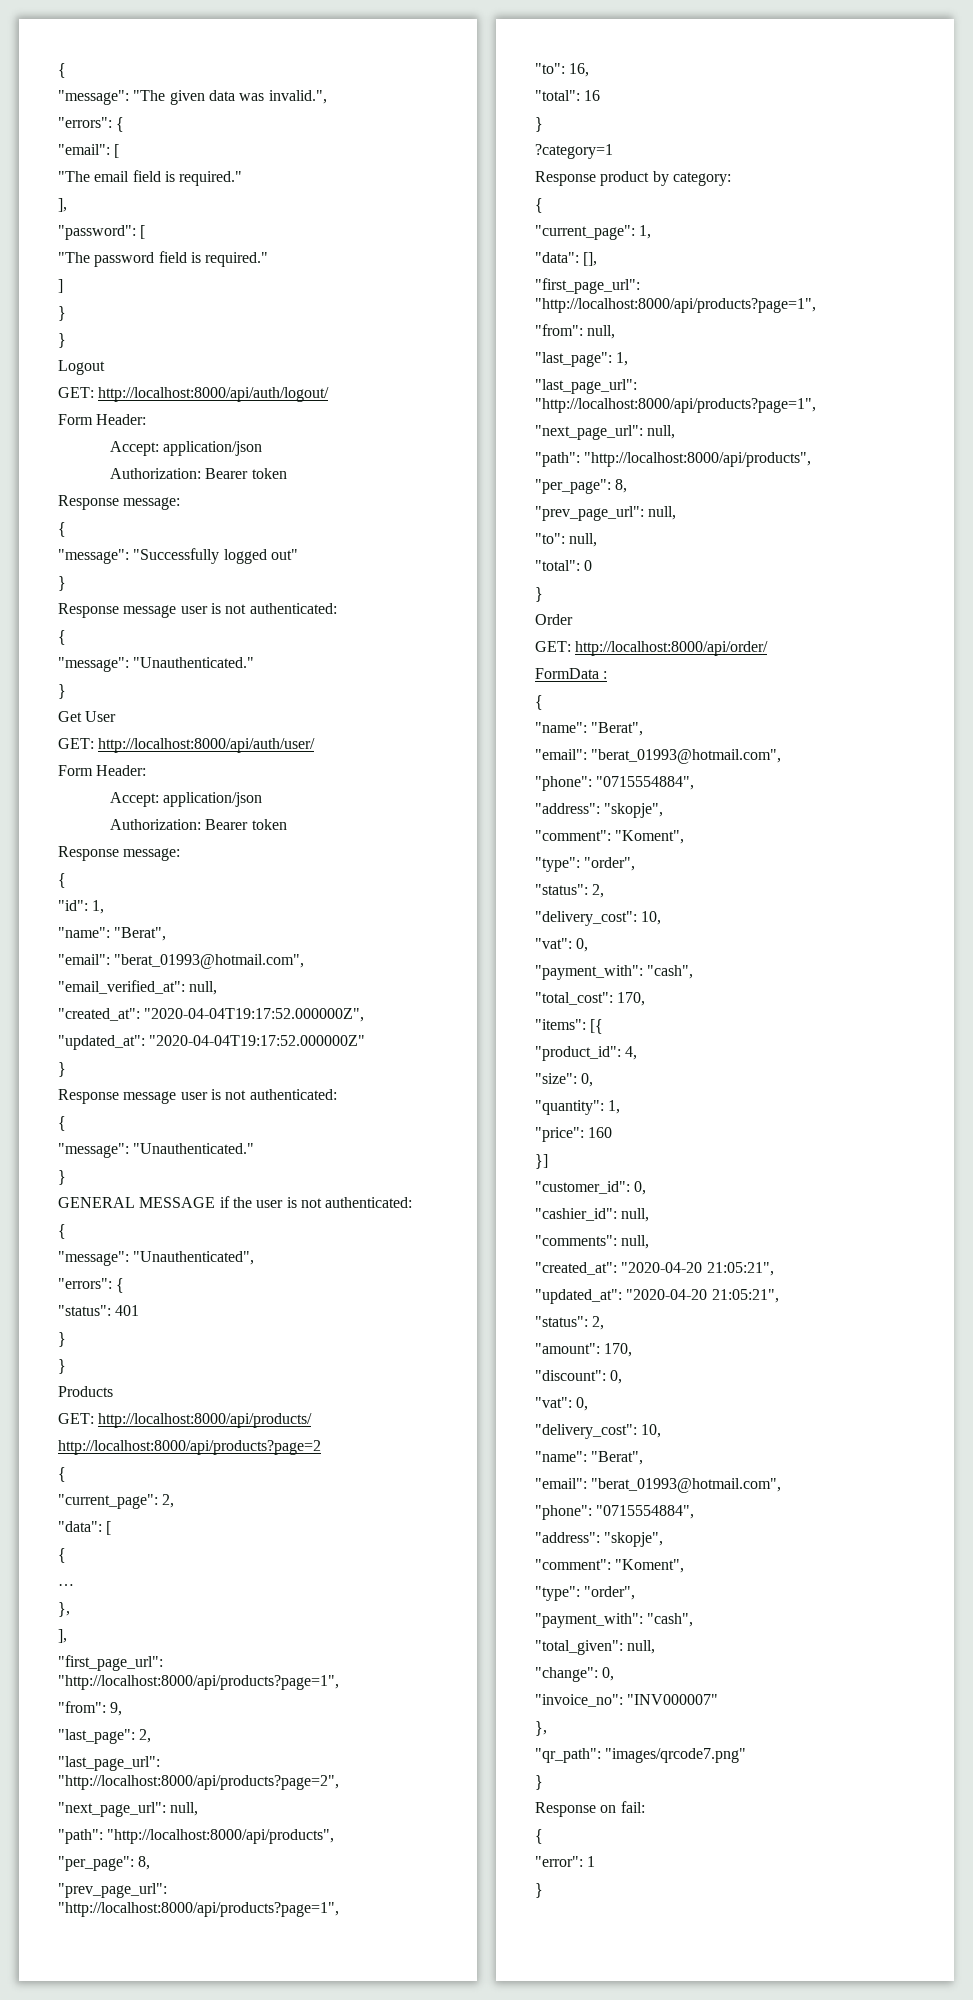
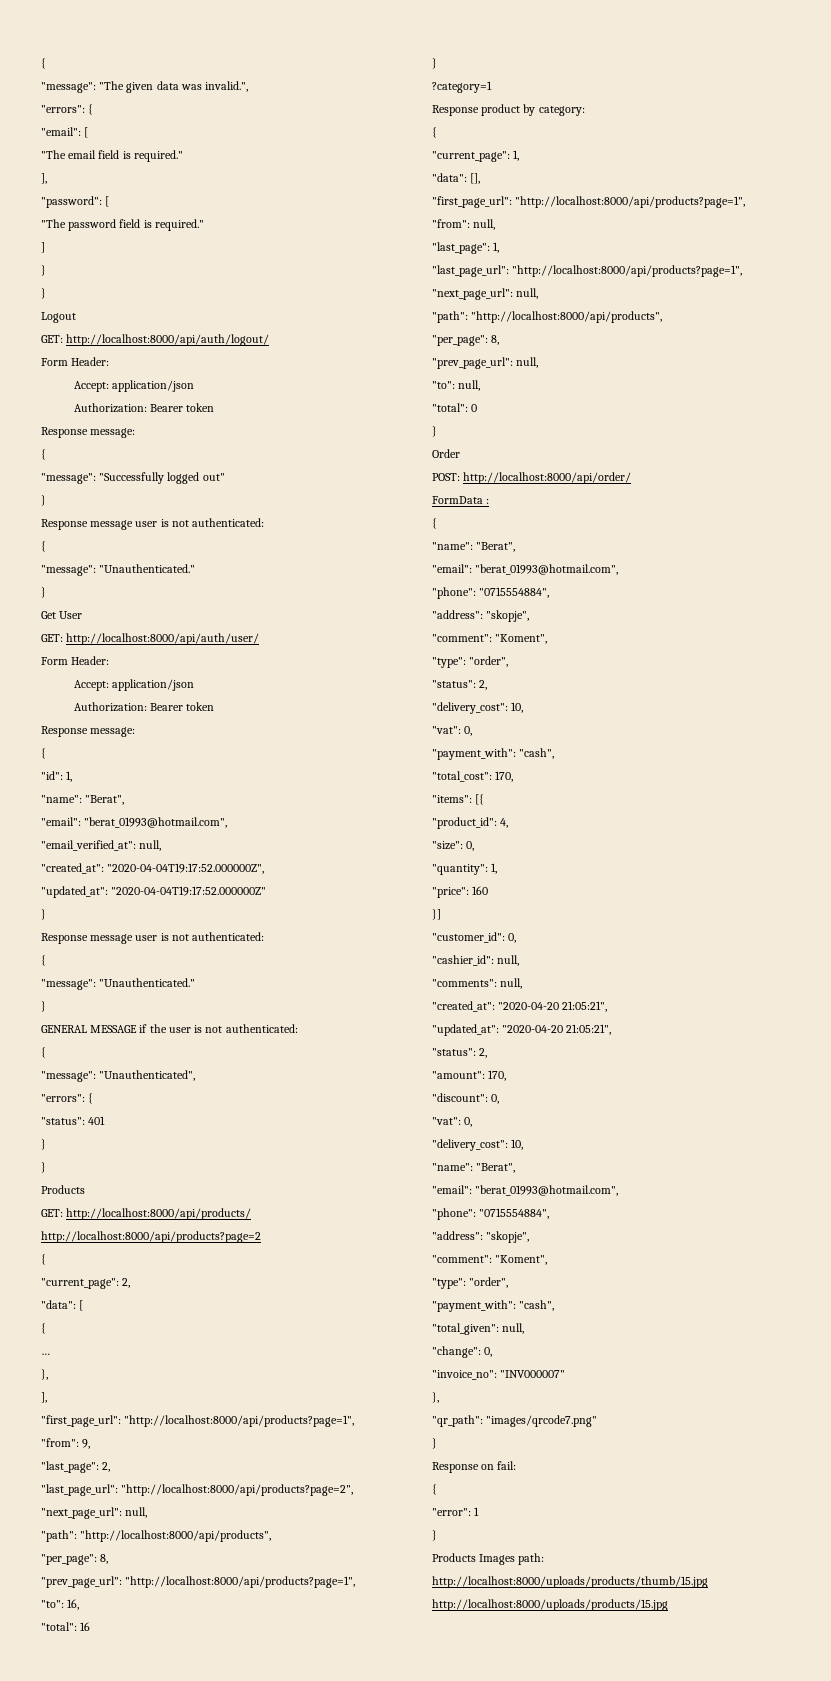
- GET: http://localhost:8000/api/order/
+ POST: http://localhost:8000/api/order/
+ Products Images path:
+ http://localhost:8000/uploads/products/thumb/15.jpg
+ http://localhost:8000/uploads/products/15.jpg

